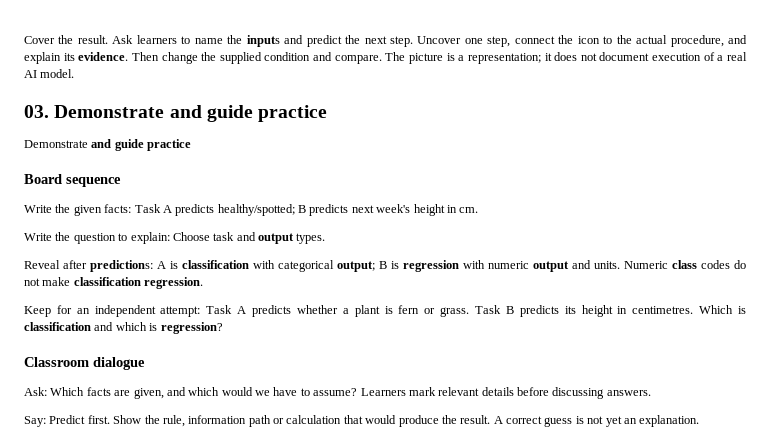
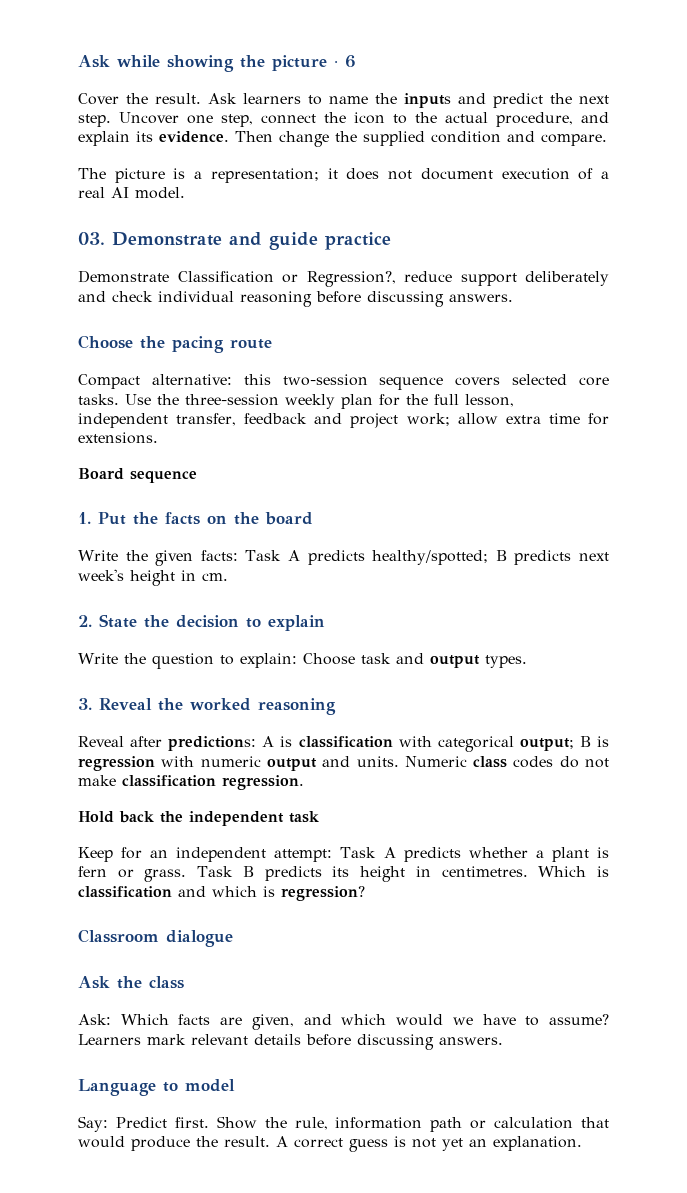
+ Ask while showing the picture · 6
- Then change the supplied condition and compare. The picture is a representation; it does not document execution of a real AI model.
+ Then change the supplied condition and compare.
+ The picture is a representation; it does not document execution of a real AI model.
  03. Demonstrate and guide practice
- Demonstrate and guide practice
+ Demonstrate Classification or Regression?, reduce support deliberately and check individual reasoning before discussing answers.
+ Choose the pacing route
+ Compact alternative: this two-session sequence covers selected core tasks. Use the three-session weekly plan for the full lesson, independent transfer, feedback and project work; allow extra time for extensions.
  Board sequence
+ 1. Put the facts on the board
+ 2. State the decision to explain
+ 3. Reveal the worked reasoning
+ Hold back the independent task
+ Ask the class
+ Language to model

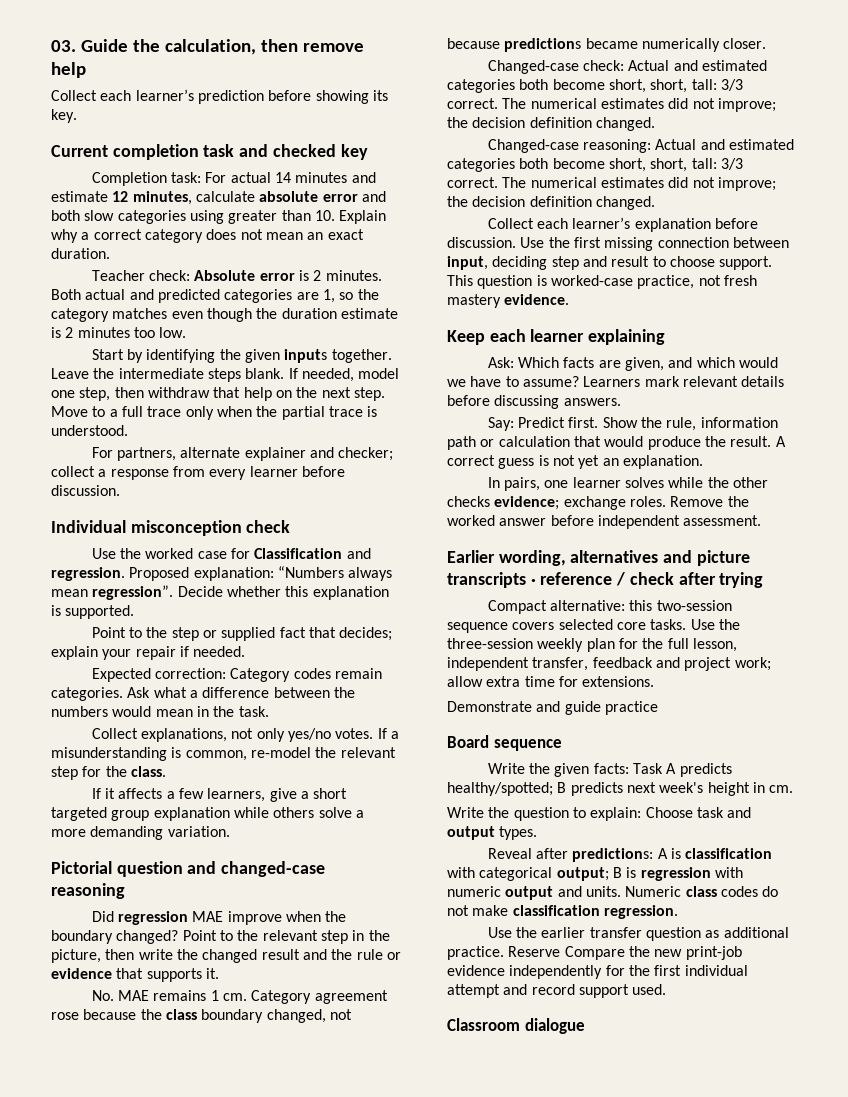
- Ask while showing the picture · 6
- Cover the result. Ask learners to name the inputs and predict the next step. Uncover one step, connect the icon to the actual procedure, and explain its evidence. Then change the supplied condition and compare.
- The picture is a representation; it does not document execution of a real AI model.
- 03. Demonstrate and guide practice
- Demonstrate Classification or Regression?, reduce support deliberately and check individual reasoning before discussing answers.
- Choose the pacing route
+ 03. Guide the calculation, then remove help
+ Collect each learner’s prediction before showing its key.
+ Current completion task and checked key
+ Completion task: For actual 14 minutes and estimate 12 minutes, calculate absolute error and both slow categories using greater than 10. Explain why a correct category does not mean an exact duration.
+ Teacher check: Absolute error is 2 minutes. Both actual and predicted categories are 1, so the category matches even though the duration estimate is 2 minutes too low.
+ Start by identifying the given inputs together. Leave the intermediate steps blank. If needed, model one step, then withdraw that help on the next step. Move to a full trace only when the partial trace is understood.
+ For partners, alternate explainer and checker; collect a response from every learner before discussion.
+ Individual misconception check
+ Use the worked case for Classification and regression. Proposed explanation: “Numbers always mean regression”. Decide whether this explanation is supported.
+ Point to the step or supplied fact that decides; explain your repair if needed.
+ Expected correction: Category codes remain categories. Ask what a difference between the numbers would mean in the task.
+ Collect explanations, not only yes/no votes. If a misunderstanding is common, re-model the relevant step for the class.
+ If it affects a few learners, give a short targeted group explanation while others solve a more demanding variation.
+ Pictorial question and changed-case reasoning
+ Did regression MAE improve when the boundary changed? Point to the relevant step in the picture, then write the changed result and the rule or evidence that supports it.
+ No. MAE remains 1 cm. Category agreement rose because the class boundary changed, not because predictions became numerically closer.
+ Changed-case check: Actual and estimated categories both become short, short, tall: 3/3 correct. The numerical estimates did not improve; the decision definition changed.
+ Changed-case reasoning: Actual and estimated categories both become short, short, tall: 3/3 correct. The numerical estimates did not improve; the decision definition changed.
+ Collect each learner’s explanation before discussion. Use the first missing connection between input, deciding step and result to choose support. This question is worked-case practice, not fresh mastery evidence.
+ Keep each learner explaining
+ Ask: Which facts are given, and which would we have to assume? Learners mark relevant details before discussing answers.
+ Say: Predict first. Show the rule, information path or calculation that would produce the result. A correct guess is not yet an explanation.
+ In pairs, one learner solves while the other checks evidence; exchange roles. Remove the worked answer before independent assessment.
+ Earlier wording, alternatives and picture transcripts · reference / check after trying
+ Demonstrate and guide practice
  Board sequence
- 1. Put the facts on the board
- 2. State the decision to explain
- 3. Reveal the worked reasoning
- Hold back the independent task
- Keep for an independent attempt: Task A predicts whether a plant is fern or grass. Task B predicts its height in centimetres. Which is classification and which is regression?
+ Use the earlier transfer question as additional practice. Reserve Compare the new print-job evidence independently for the first individual attempt and record support used.
  Classroom dialogue
- Ask the class
- Ask: Which facts are given, and which would we have to assume? Learners mark relevant details before discussing answers.
- Language to model
- Say: Predict first. Show the rule, information path or calculation that would produce the result. A correct guess is not yet an explanation.

